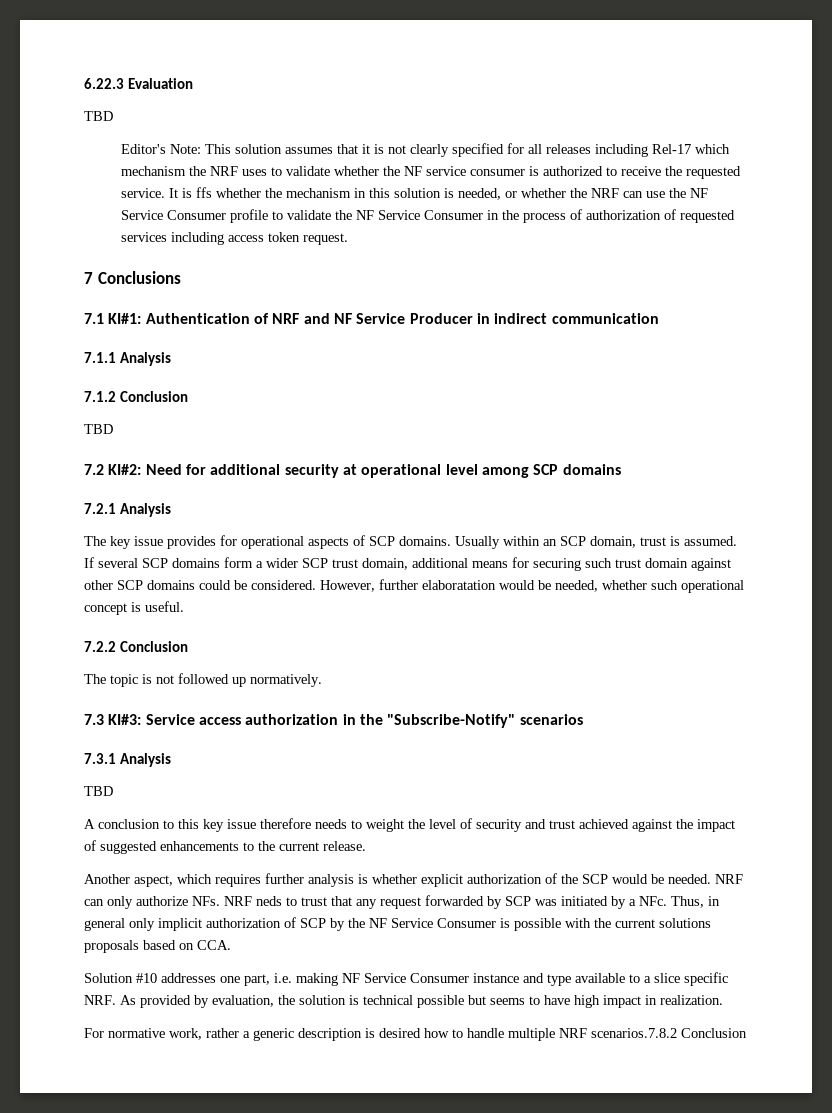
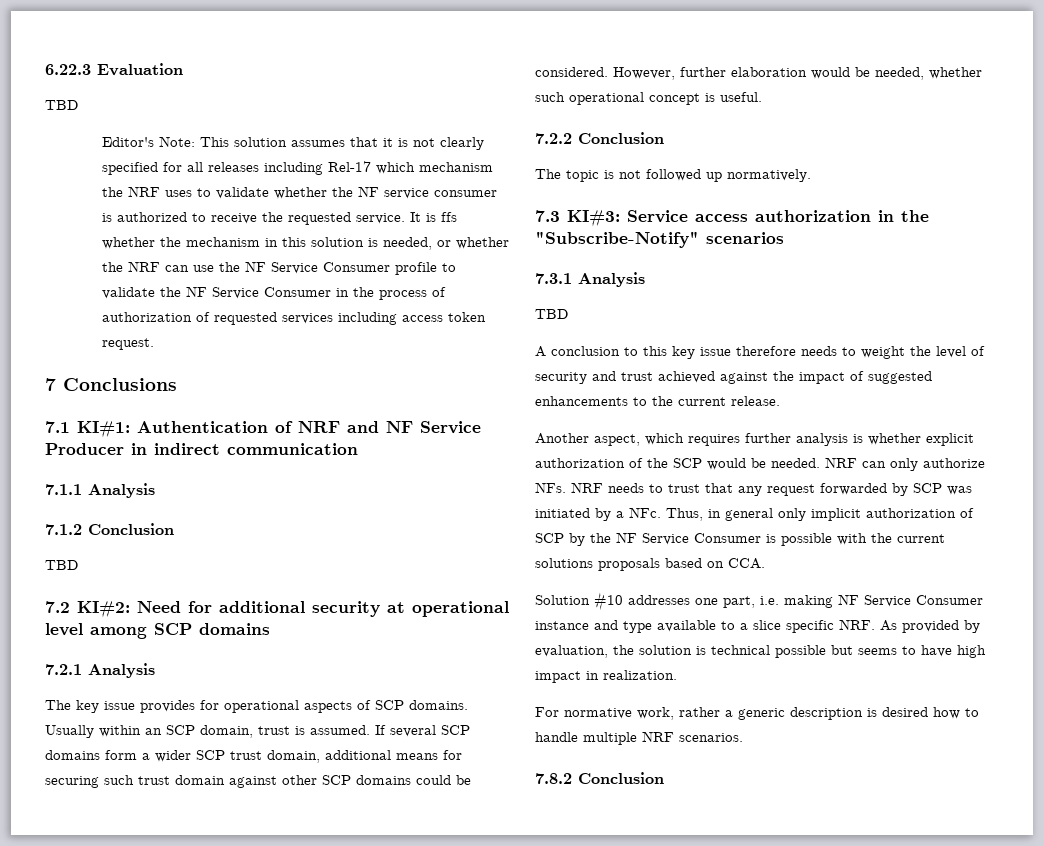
- However, further elaboratation would be needed, whether such operational concept is useful.
+ However, further elaboration would be needed, whether such operational concept is useful.
- NRF can only authorize NFs. NRF neds to trust that any request forwarded by SCP was initiated by a NFc. Thus, in general only implicit authorization of SCP by the NF Service Consumer is possible with the current solutions proposals based on CCA.
+ NRF can only authorize NFs. NRF needs to trust that any request forwarded by SCP was initiated by a NFc. Thus, in general only implicit authorization of SCP by the NF Service Consumer is possible with the current solutions proposals based on CCA.
- For normative work, rather a generic description is desired how to handle multiple NRF scenarios.7.8.2 Conclusion
+ For normative work, rather a generic description is desired how to handle multiple NRF scenarios.
+ 7.8.2 Conclusion

